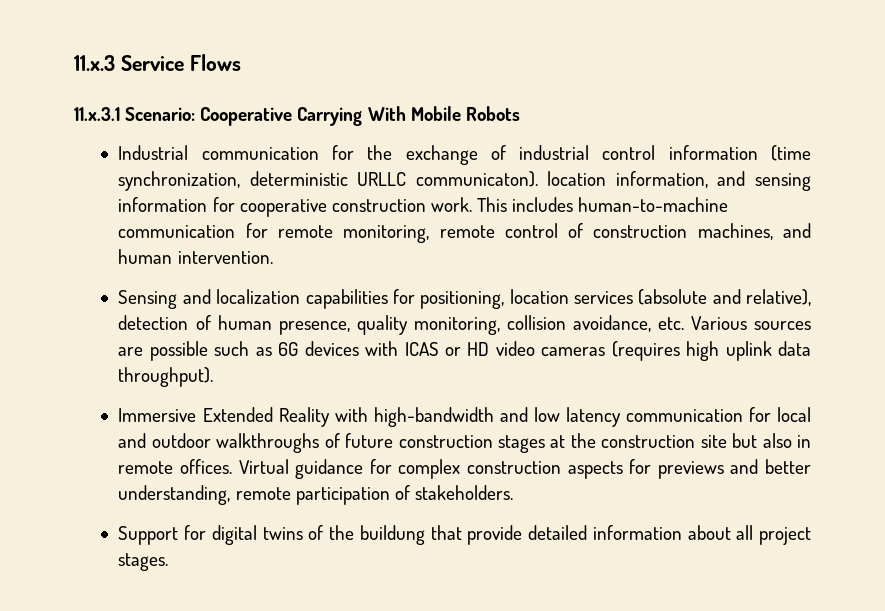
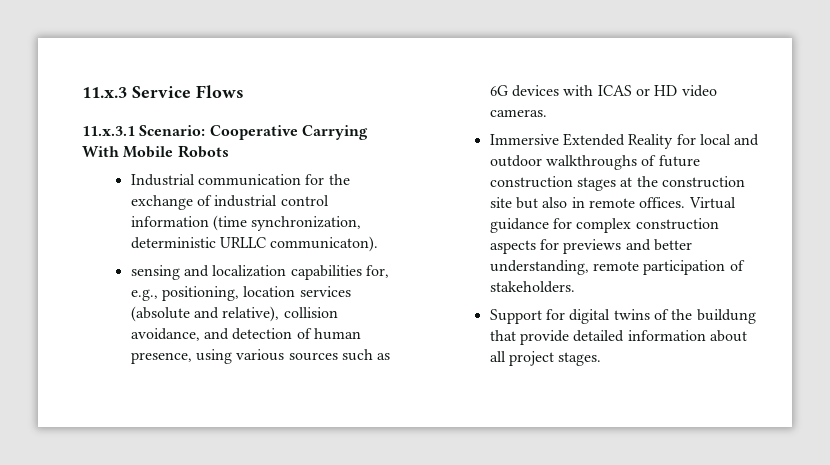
- Industrial communication for the exchange of industrial control information (time synchronization, deterministic URLLC communicaton). location information, and sensing information for cooperative construction work. This includes human-to-machine communication for remote monitoring, remote control of construction machines, and human intervention.
- Sensing and localization capabilities for positioning, location services (absolute and relative), detection of human presence, quality monitoring, collision avoidance, etc. Various sources are possible such as 6G devices with ICAS or HD video cameras (requires high uplink data throughput).
- Immersive Extended Reality with high-bandwidth and low latency communication for local and outdoor walkthroughs of future construction stages at the construction site but also in remote offices.
+ Industrial communication for the exchange of industrial control information (time synchronization, deterministic URLLC communicaton).
+ sensing and localization capabilities for, e.g., positioning, location services (absolute and relative), collision avoidance, and detection of human presence, using various sources such as 6G devices with ICAS or HD video cameras.
+ Immersive Extended Reality for local and outdoor walkthroughs of future construction stages at the construction site but also in remote offices.

